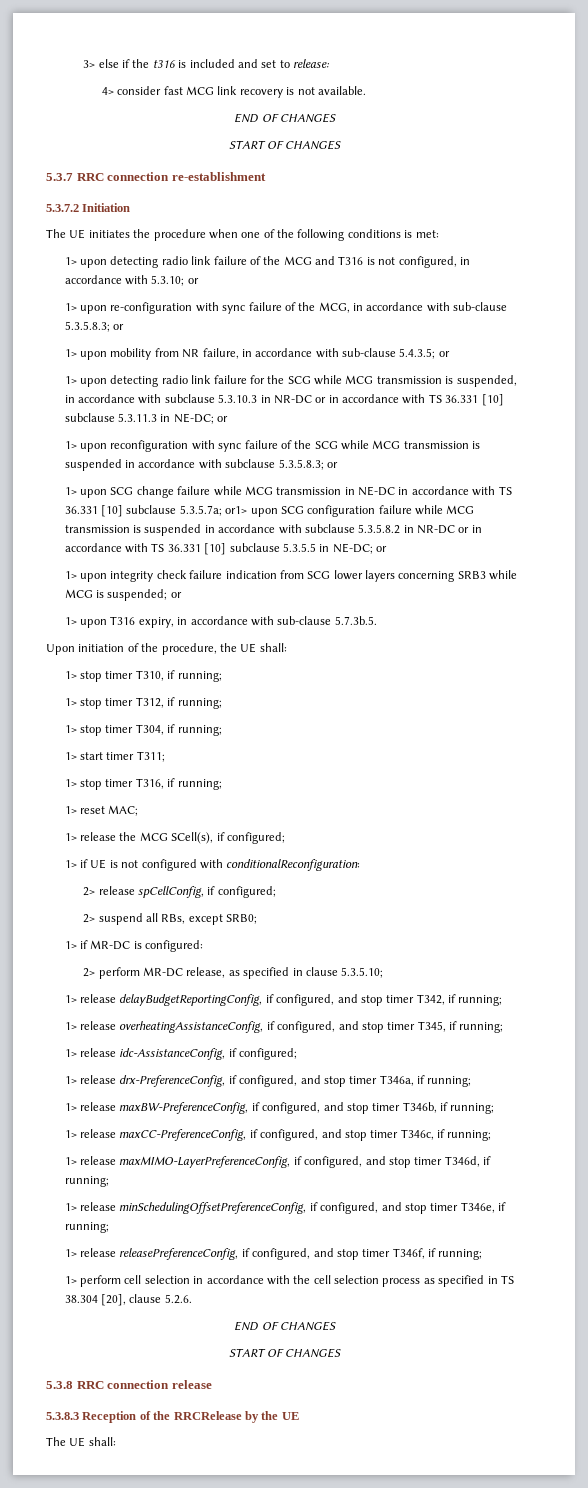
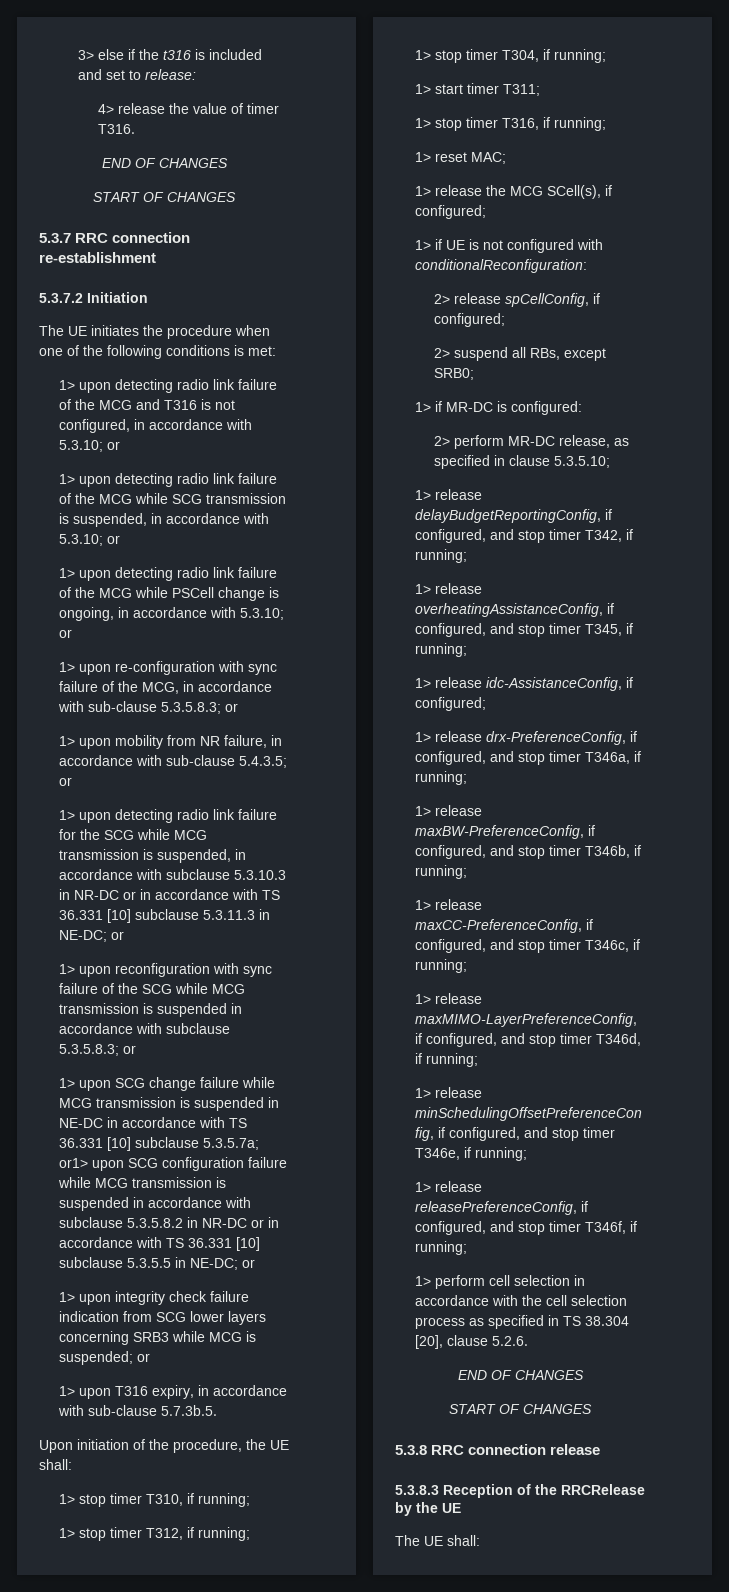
- 4> consider fast MCG link recovery is not available.
+ 4> release the value of timer T316.
+ 1> upon detecting radio link failure of the MCG while SCG transmission is suspended, in accordance with 5.3.10; or
+ 1> upon detecting radio link failure of the MCG while PSCell change is ongoing, in accordance with 5.3.10; or
- 1> upon SCG change failure while MCG transmission in NE-DC in accordance with TS 36.331 [10] subclause 5.3.5.7a; or1> upon SCG configuration failure while MCG transmission is suspended in accordance with subclause 5.3.5.8.2 in NR-DC or in accordance with TS 36.331 [10] subclause 5.3.5.5 in NE-DC; or
+ 1> upon SCG change failure while MCG transmission is suspended in NE-DC in accordance with TS 36.331 [10] subclause 5.3.5.7a; or1> upon SCG configuration failure while MCG transmission is suspended in accordance with subclause 5.3.5.8.2 in NR-DC or in accordance with TS 36.331 [10] subclause 5.3.5.5 in NE-DC; or

